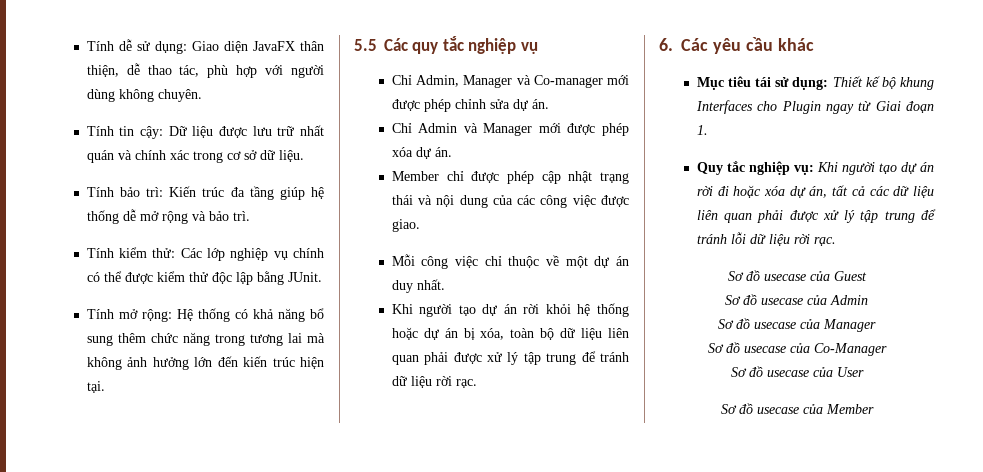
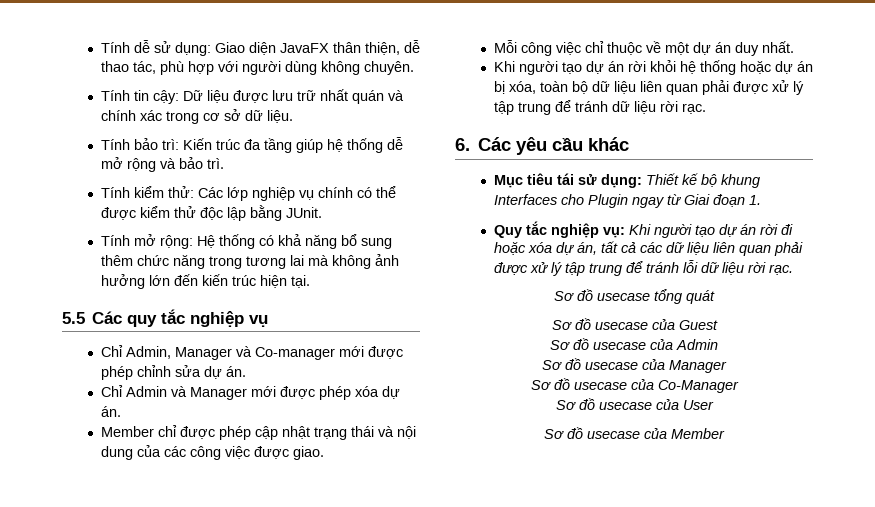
+ Sơ đồ usecase tổng quát

